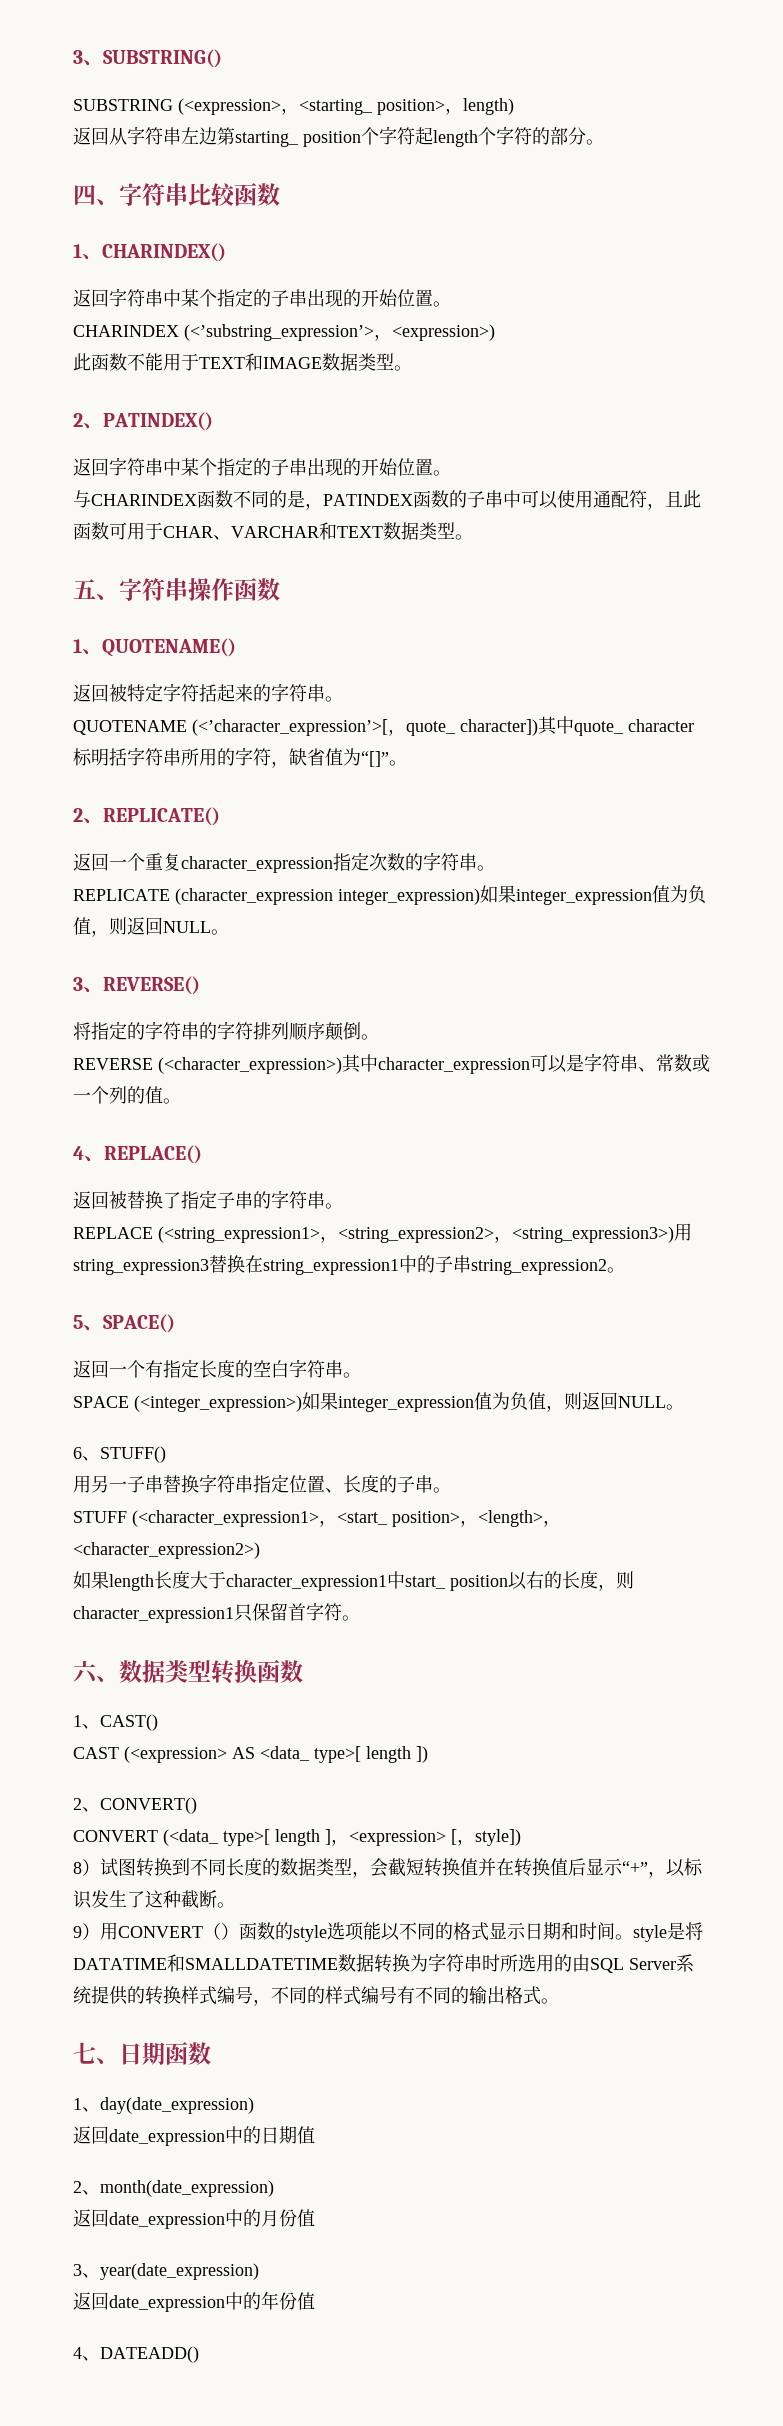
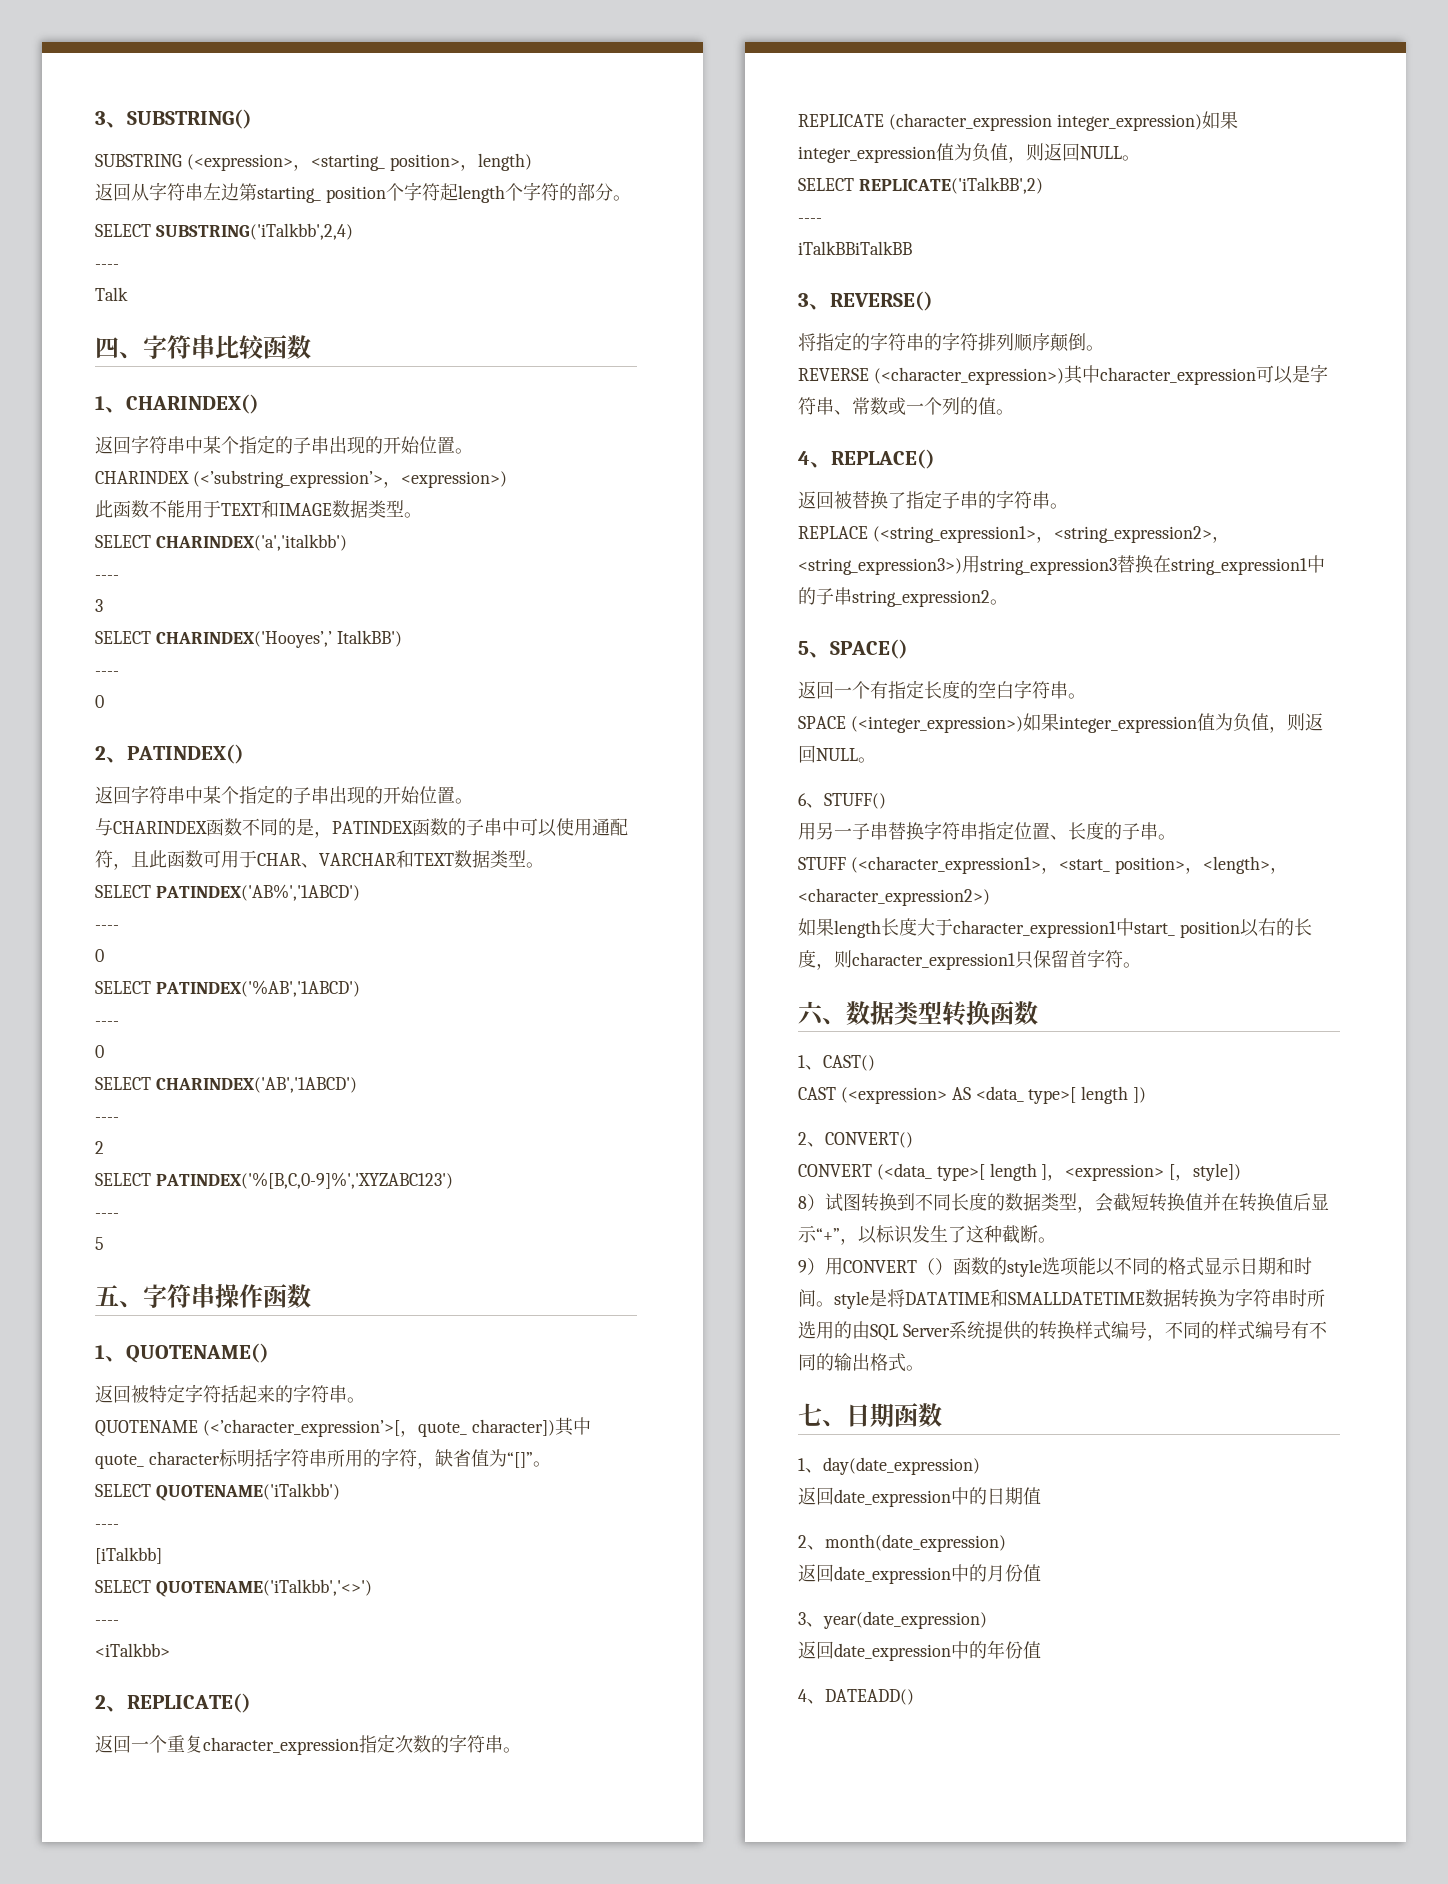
+ SELECT SUBSTRING('iTalkbb',2,4)
+ ----
+ Talk
+ SELECT CHARINDEX('a','italkbb')
+ ----
+ 3
+ SELECT CHARINDEX('Hooyes’,’ ItalkBB')
+ ----
+ 0
+ SELECT PATINDEX('AB%','1ABCD')
+ ----
+ 0
+ SELECT PATINDEX('%AB','1ABCD')
+ ----
+ 0
+ SELECT CHARINDEX('AB','1ABCD')
+ ----
+ 2
+ SELECT PATINDEX('%[B,C,0-9]%','XYZABC123')
+ ----
+ 5
+ SELECT QUOTENAME('iTalkbb')
+ ----
+ [iTalkbb]
+ SELECT QUOTENAME('iTalkbb','<>')
+ ----
+ <iTalkbb>
+ SELECT REPLICATE('iTalkBB',2)
+ ----
+ iTalkBBiTalkBB

